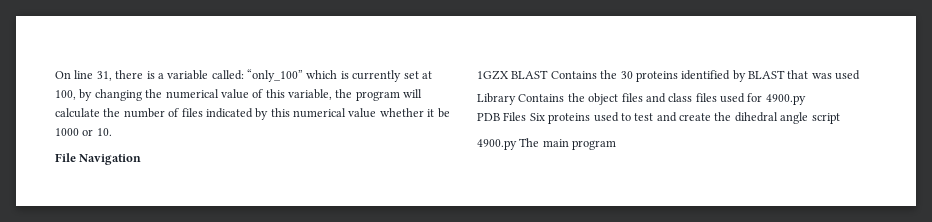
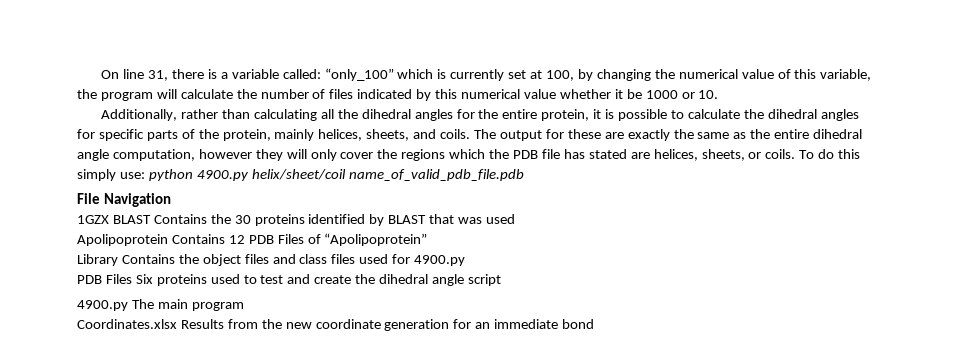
+ Additionally, rather than calculating all the dihedral angles for the entire protein, it is possible to calculate the dihedral angles for specific parts of the protein, mainly helices, sheets, and coils. The output for these are exactly the same as the entire dihedral angle computation, however they will only cover the regions which the PDB file has stated are helices, sheets, or coils. To do this simply use: python 4900.py helix/sheet/coil name_of_valid_pdb_file.pdb
+ Apolipoprotein Contains 12 PDB Files of “Apolipoprotein”
+ Coordinates.xlsx Results from the new coordinate generation for an immediate bond

